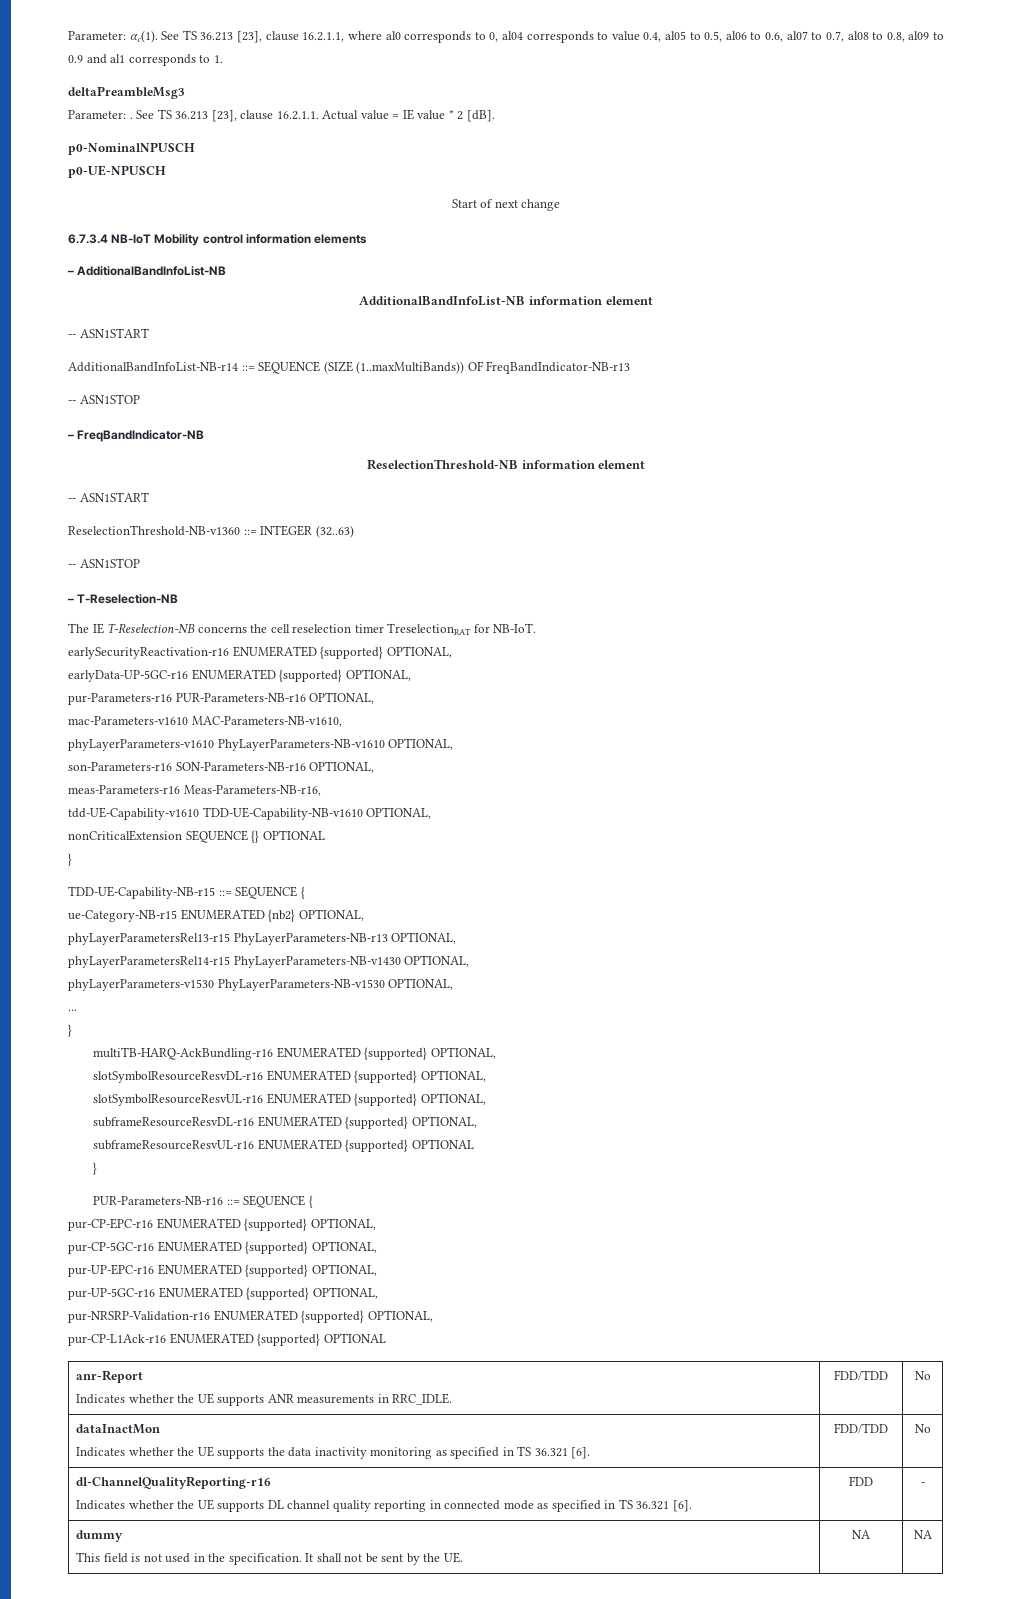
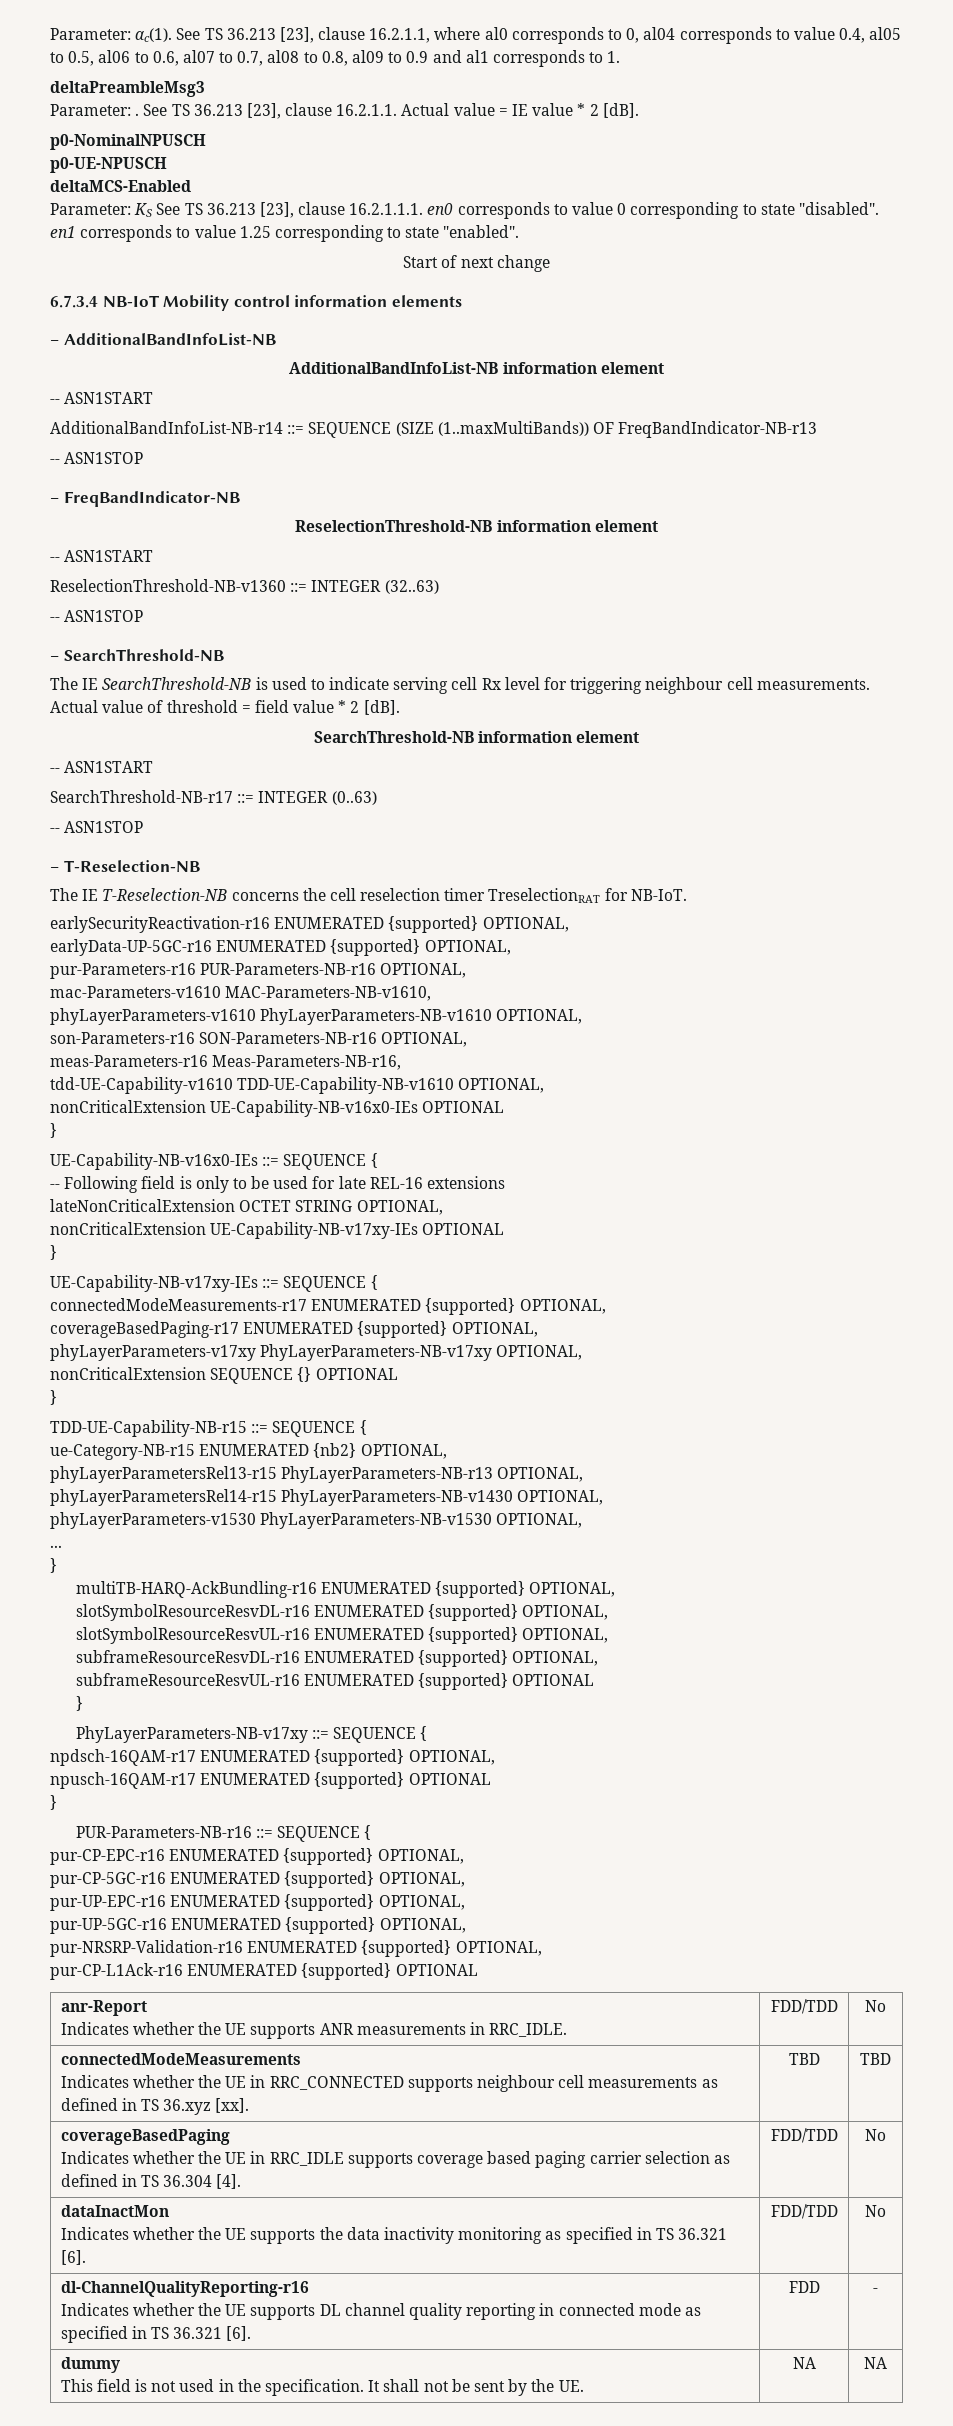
+ deltaMCS-Enabled
+ Parameter: KS See TS 36.213 [23], clause 16.2.1.1.1. en0 corresponds to value 0 corresponding to state "disabled". en1 corresponds to value 1.25 corresponding to state "enabled".
+ – SearchThreshold-NB
+ The IE SearchThreshold-NB is used to indicate serving cell Rx level for triggering neighbour cell measurements. Actual value of threshold = field value * 2 [dB].
+ SearchThreshold-NB information element
+ -- ASN1START
+ SearchThreshold-NB-r17 ::= INTEGER (0..63)
+ -- ASN1STOP
+ nonCriticalExtension UE-Capability-NB-v16x0-IEs OPTIONAL
+ }
+ UE-Capability-NB-v16x0-IEs ::= SEQUENCE {
+ -- Following field is only to be used for late REL-16 extensions
+ lateNonCriticalExtension OCTET STRING OPTIONAL,
+ nonCriticalExtension UE-Capability-NB-v17xy-IEs OPTIONAL
+ }
+ UE-Capability-NB-v17xy-IEs ::= SEQUENCE {
+ connectedModeMeasurements-r17 ENUMERATED {supported} OPTIONAL,
+ coverageBasedPaging-r17 ENUMERATED {supported} OPTIONAL,
+ phyLayerParameters-v17xy PhyLayerParameters-NB-v17xy OPTIONAL,
+ PhyLayerParameters-NB-v17xy ::= SEQUENCE {
+ npdsch-16QAM-r17 ENUMERATED {supported} OPTIONAL,
+ npusch-16QAM-r17 ENUMERATED {supported} OPTIONAL
+ }
+ connectedModeMeasurements
+ Indicates whether the UE in RRC_CONNECTED supports neighbour cell measurements as defined in TS 36.xyz [xx]. | TBD | TBD
+ coverageBasedPaging
+ Indicates whether the UE in RRC_IDLE supports coverage based paging carrier selection as defined in TS 36.304 [4]. | FDD/TDD | No

